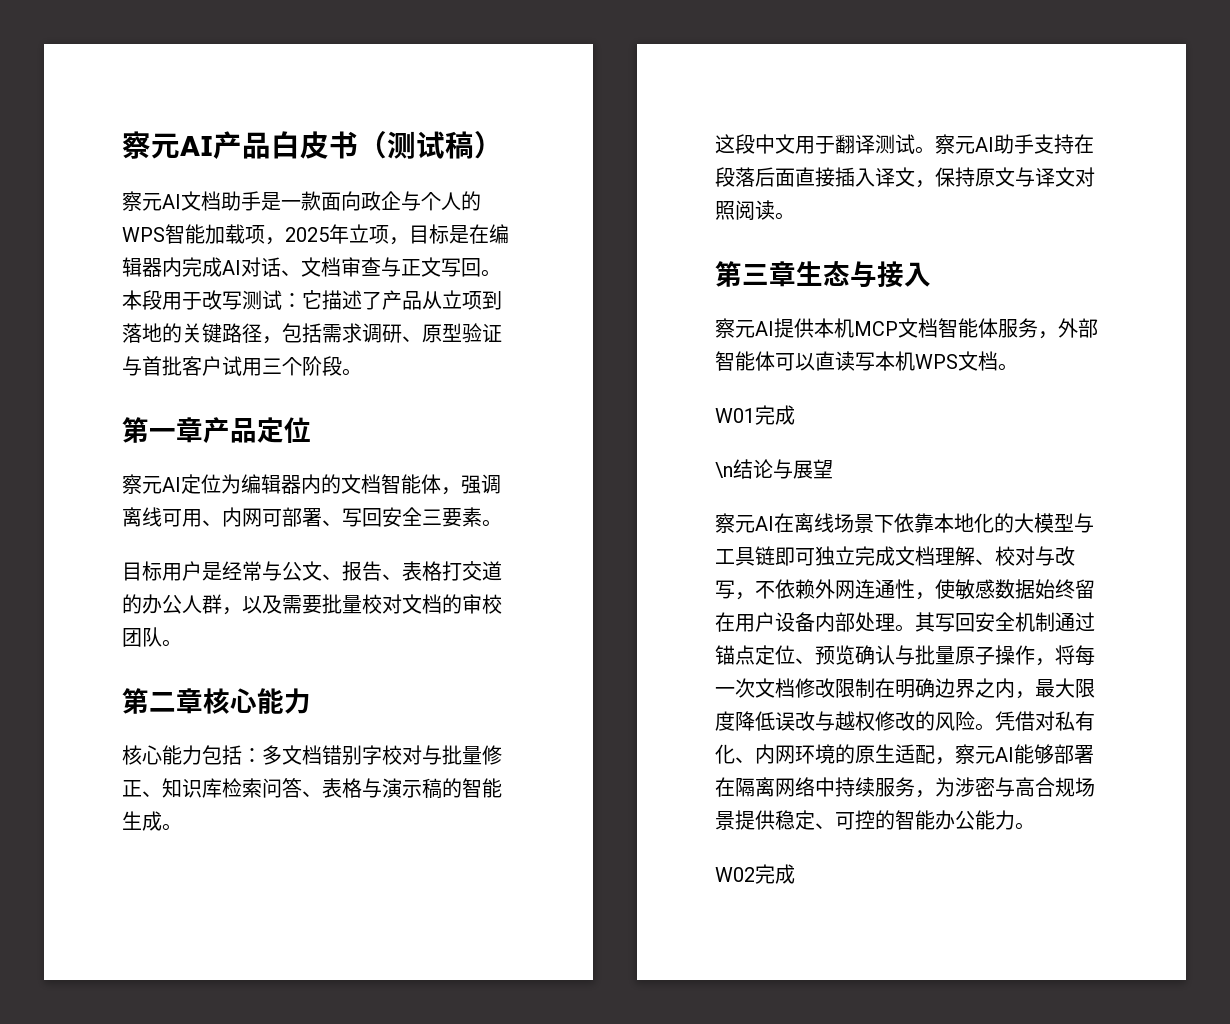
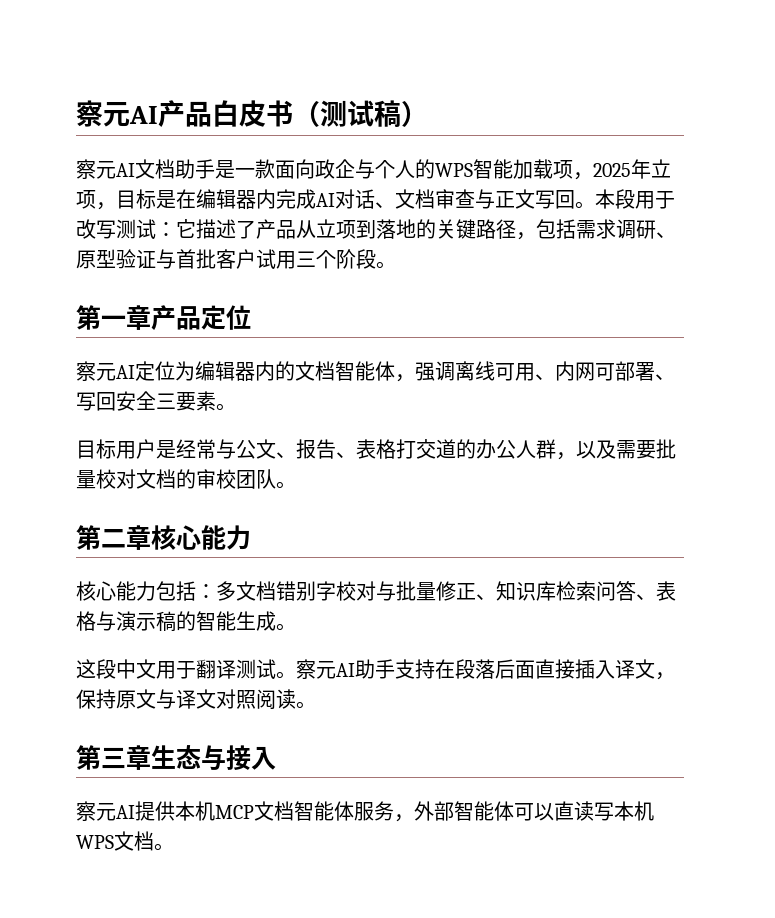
- W01完成
- \n结论与展望
- 察元AI在离线场景下依靠本地化的大模型与工具链即可独立完成文档理解、校对与改写，不依赖外网连通性，使敏感数据始终留在用户设备内部处理。其写回安全机制通过锚点定位、预览确认与批量原子操作，将每一次文档修改限制在明确边界之内，最大限度降低误改与越权修改的风险。凭借对私有化、内网环境的原生适配，察元AI能够部署在隔离网络中持续服务，为涉密与高合规场景提供稳定、可控的智能办公能力。
- W02完成

